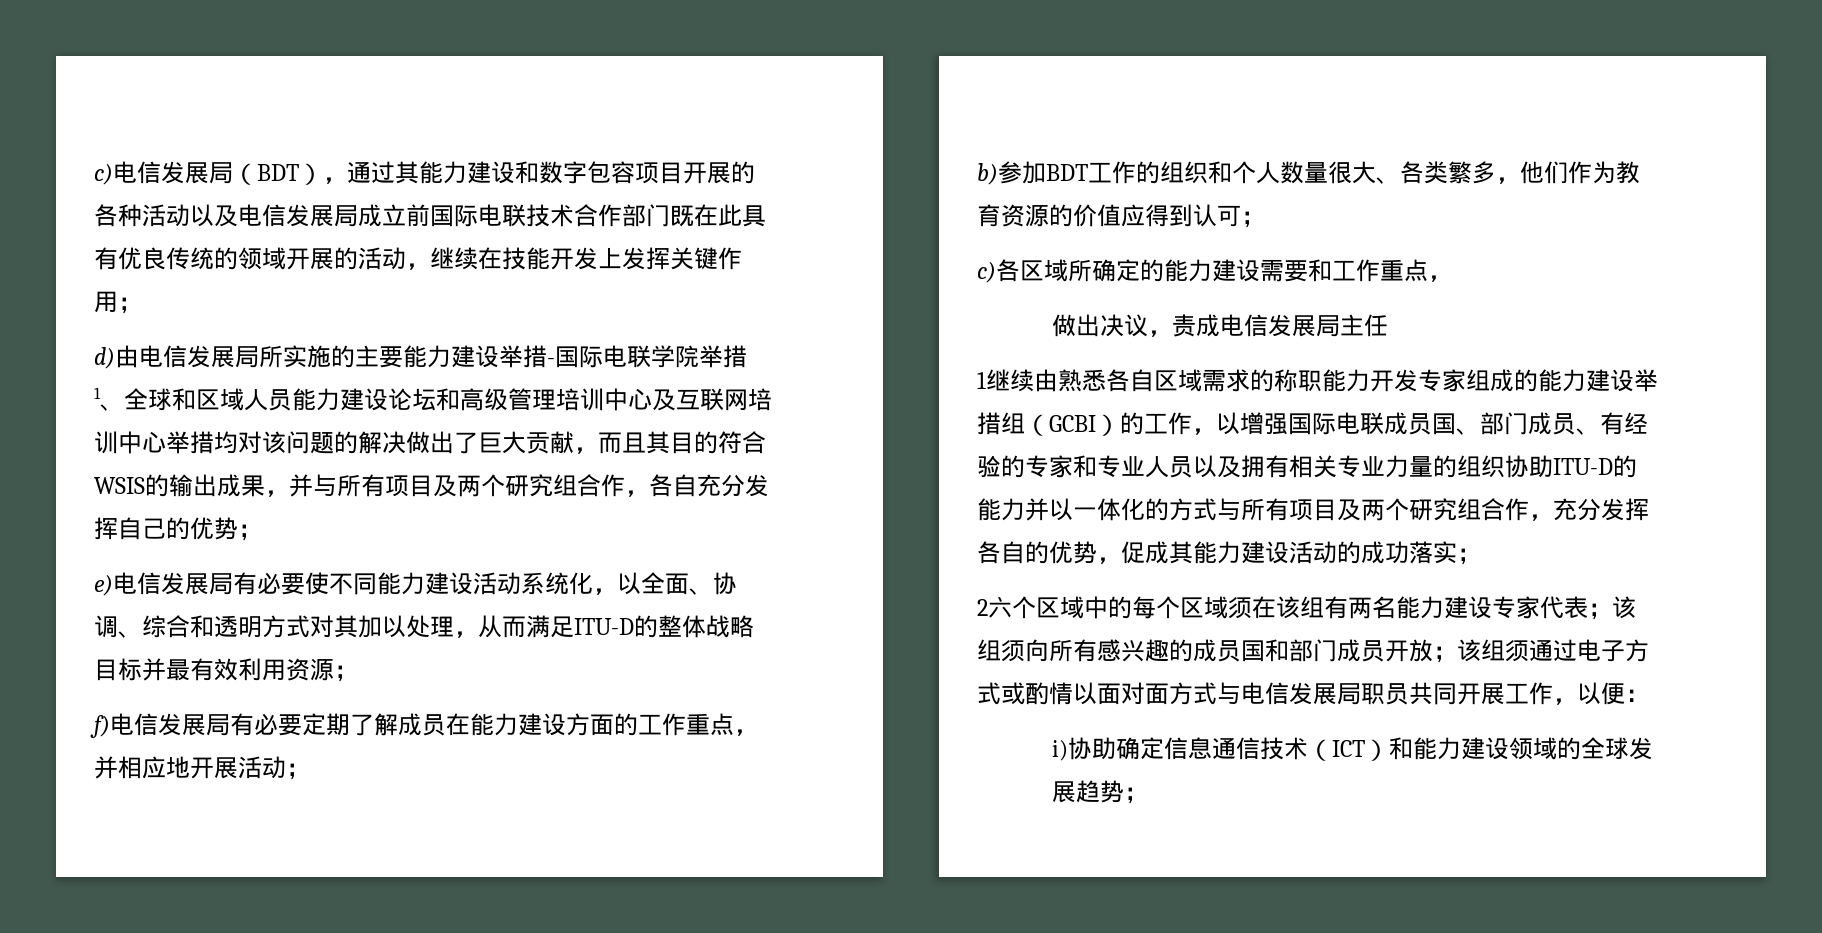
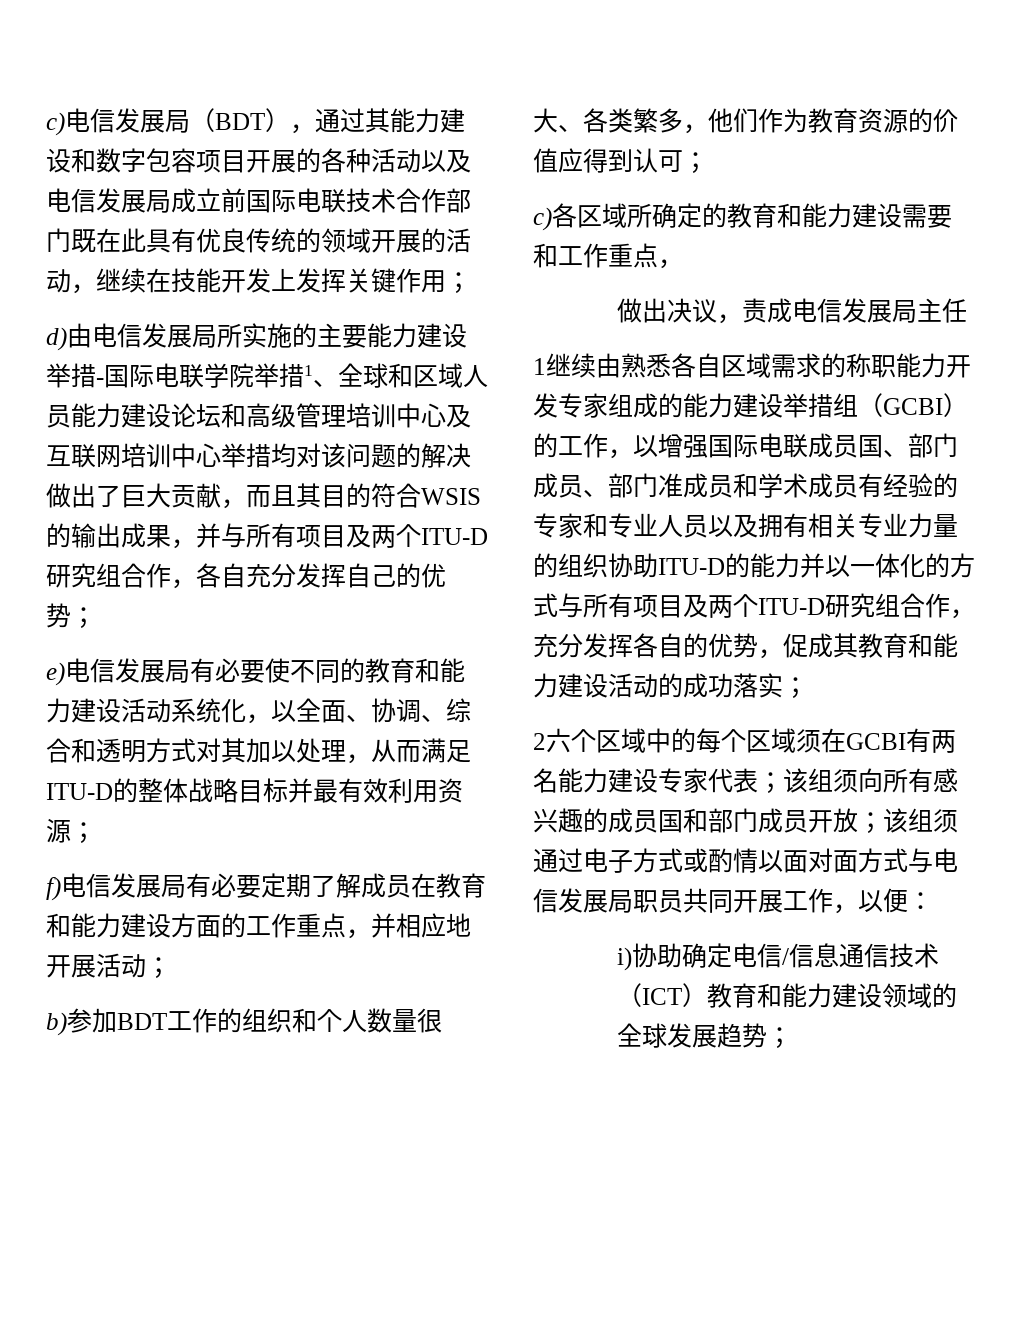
- d)由电信发展局所实施的主要能力建设举措-国际电联学院举措1、全球和区域人员能力建设论坛和高级管理培训中心及互联网培训中心举措均对该问题的解决做出了巨大贡献，而且其目的符合WSIS的输出成果，并与所有项目及两个研究组合作，各自充分发挥自己的优势；
+ d)由电信发展局所实施的主要能力建设举措-国际电联学院举措1、全球和区域人员能力建设论坛和高级管理培训中心及互联网培训中心举措均对该问题的解决做出了巨大贡献，而且其目的符合WSIS的输出成果，并与所有项目及两个ITU-D研究组合作，各自充分发挥自己的优势；
- e)电信发展局有必要使不同能力建设活动系统化，以全面、协调、综合和透明方式对其加以处理，从而满足ITU-D的整体战略目标并最有效利用资源；
+ e)电信发展局有必要使不同的教育和能力建设活动系统化，以全面、协调、综合和透明方式对其加以处理，从而满足ITU-D的整体战略目标并最有效利用资源；
- f)电信发展局有必要定期了解成员在能力建设方面的工作重点，并相应地开展活动；
+ f)电信发展局有必要定期了解成员在教育和能力建设方面的工作重点，并相应地开展活动；
- c)各区域所确定的能力建设需要和工作重点，
+ c)各区域所确定的教育和能力建设需要和工作重点，
- 1继续由熟悉各自区域需求的称职能力开发专家组成的能力建设举措组（GCBI）的工作，以增强国际电联成员国、部门成员、有经验的专家和专业人员以及拥有相关专业力量的组织协助ITU-D的能力并以一体化的方式与所有项目及两个研究组合作，充分发挥各自的优势，促成其能力建设活动的成功落实；
+ 1继续由熟悉各自区域需求的称职能力开发专家组成的能力建设举措组（GCBI）的工作，以增强国际电联成员国、部门成员、部门准成员和学术成员有经验的专家和专业人员以及拥有相关专业力量的组织协助ITU-D的能力并以一体化的方式与所有项目及两个ITU-D研究组合作，充分发挥各自的优势，促成其教育和能力建设活动的成功落实；
- 2六个区域中的每个区域须在该组有两名能力建设专家代表；该组须向所有感兴趣的成员国和部门成员开放；该组须通过电子方式或酌情以面对面方式与电信发展局职员共同开展工作，以便：
+ 2六个区域中的每个区域须在GCBI有两名能力建设专家代表；该组须向所有感兴趣的成员国和部门成员开放；该组须通过电子方式或酌情以面对面方式与电信发展局职员共同开展工作，以便：
- i)协助确定信息通信技术（ICT）和能力建设领域的全球发展趋势；
+ i)协助确定电信/信息通信技术（ICT）教育和能力建设领域的全球发展趋势；

